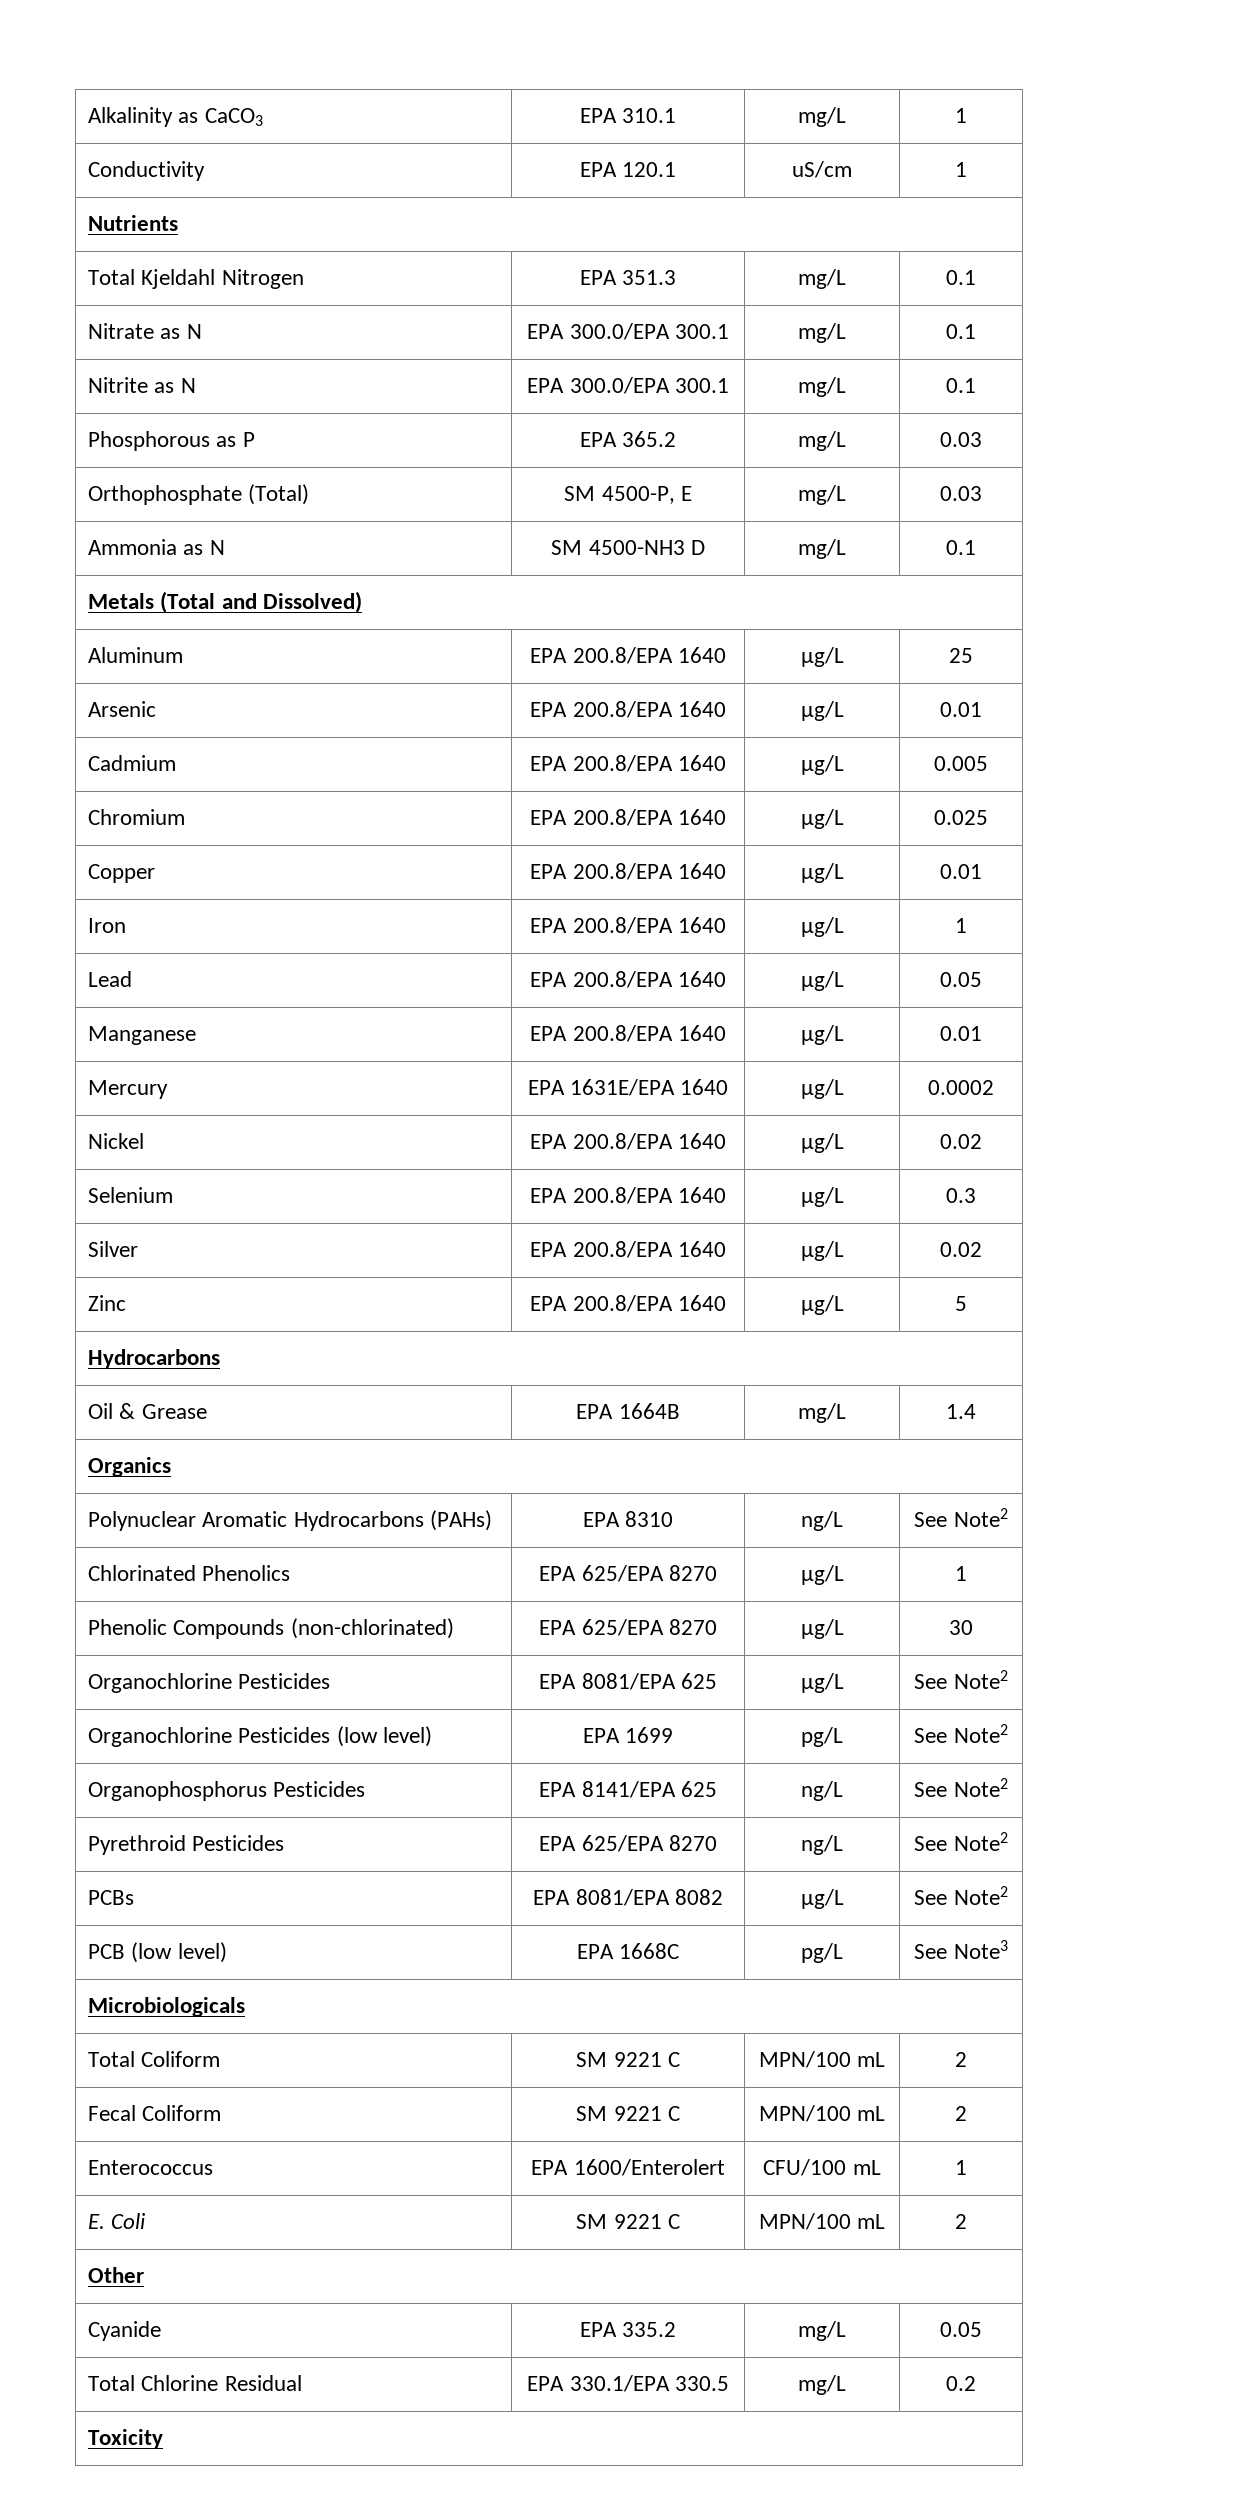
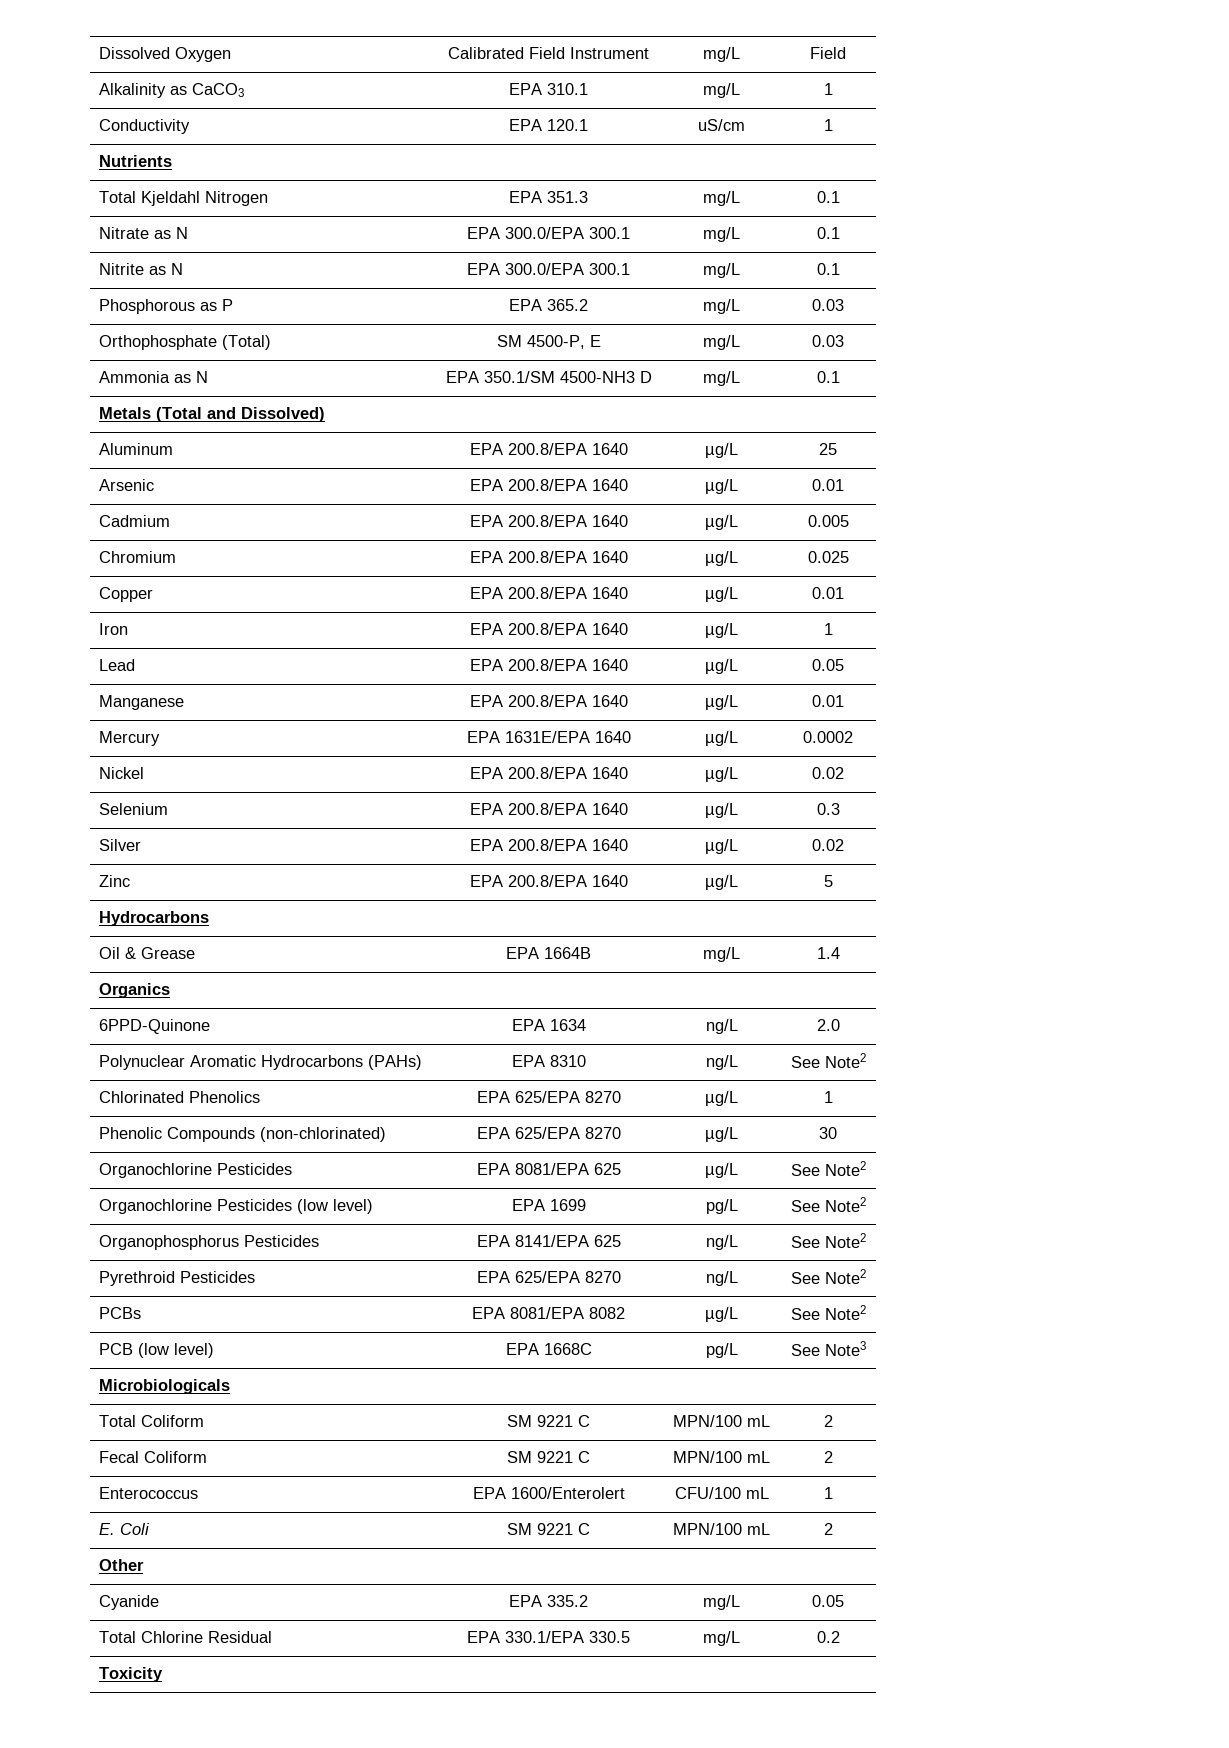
+ Dissolved Oxygen | Calibrated Field Instrument | mg/L | Field
- Ammonia as N | SM 4500-NH3 D | mg/L | 0.1
+ Ammonia as N | EPA 350.1/SM 4500-NH3 D | mg/L | 0.1
+ 6PPD-Quinone | EPA 1634 | ng/L | 2.0

